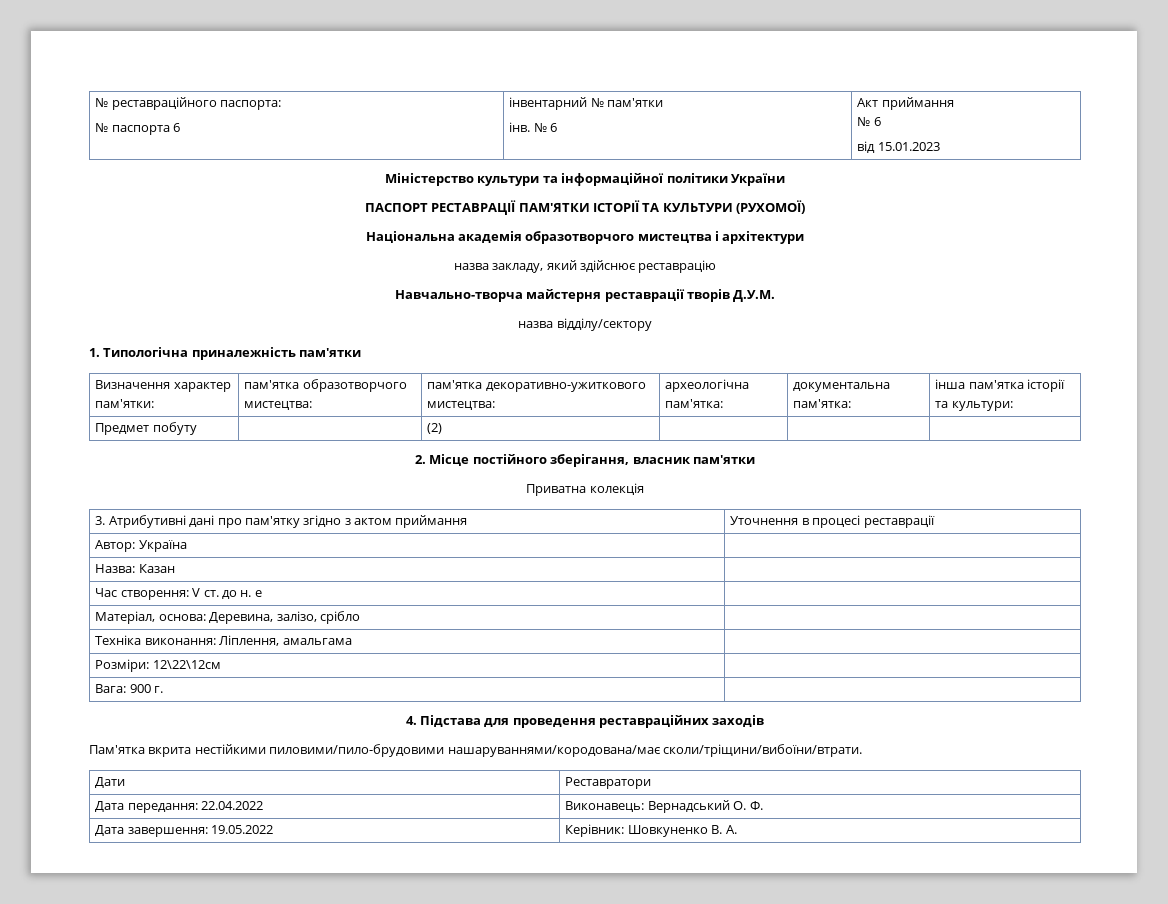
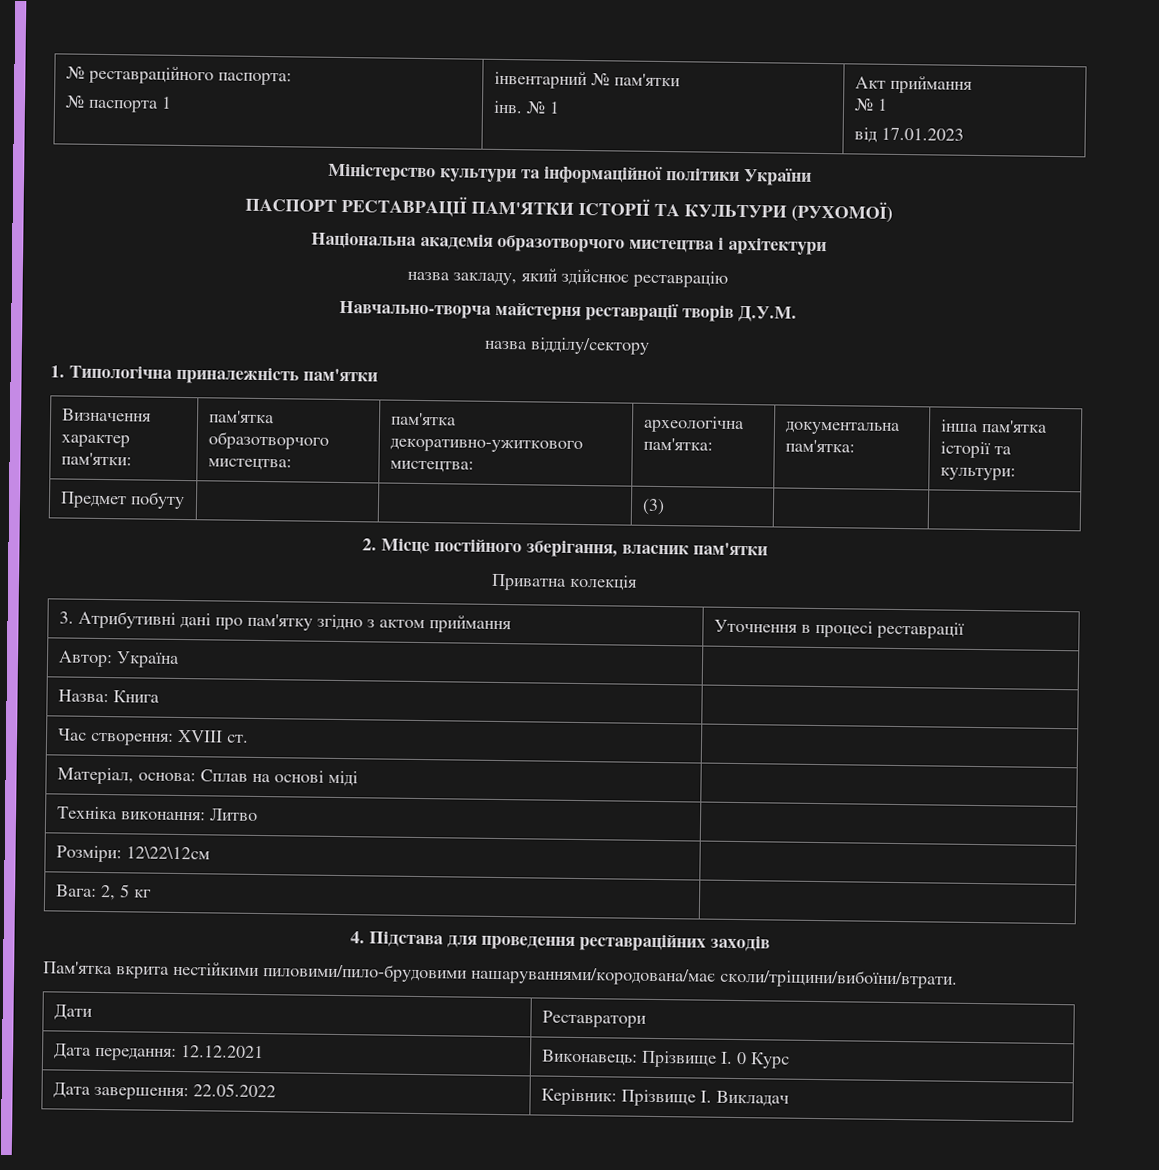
  № реставраційного паспорта:
- № паспорта 6 | інвентарний № пам'ятки
- інв. № 6 | Акт приймання
- № 6
- від 15.01.2023
+ № паспорта 1 | інвентарний № пам'ятки
+ інв. № 1 | Акт приймання
+ № 1
+ від 17.01.2023
- Предмет побуту | | (2) | | |
+ Предмет побуту | | | (3) | |
- Назва: Казан |
+ Назва: Книга |
- Час створення: V ст. до н. е |
+ Час створення: XVIII ст. |
- Матеріал, основа: Деревина, залізо, срібло |
+ Матеріал, основа: Сплав на основі міді |
- Техніка виконання: Ліплення, амальгама |
+ Техніка виконання: Литво |
- Вага: 900 г. |
+ Вага: 2, 5 кг |
- Дата передання: 22.04.2022 | Виконавець: Вернадський О. Ф.
+ Дата передання: 12.12.2021 | Виконавець: Прізвище І. 0 Курс
- Дата завершення: 19.05.2022 | Керівник: Шовкуненко В. А.
+ Дата завершення: 22.05.2022 | Керівник: Прізвище І. Викладач

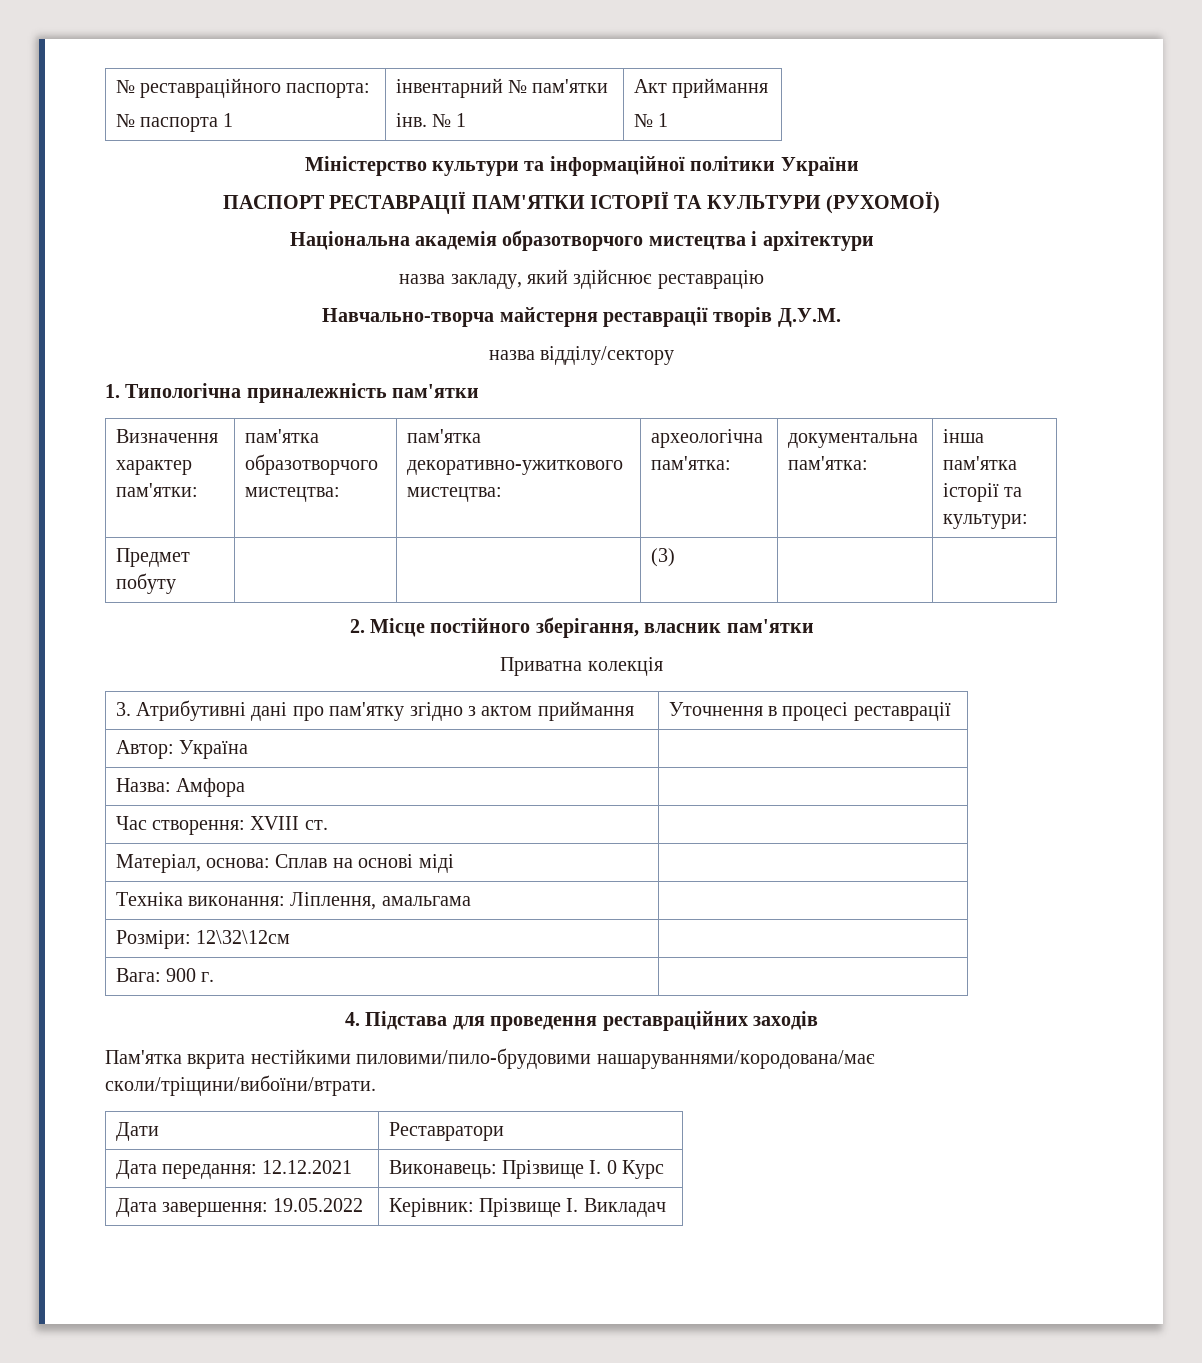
  № реставраційного паспорта:
  № паспорта 1 | інвентарний № пам'ятки
  інв. № 1 | Акт приймання
  № 1
- від 17.01.2023
- Назва: Книга |
+ Назва: Амфора |
- Техніка виконання: Литво |
+ Техніка виконання: Ліплення, амальгама |
- Розміри: 12\22\12см |
+ Розміри: 12\32\12см |
- Вага: 2, 5 кг |
+ Вага: 900 г. |
- Дата завершення: 22.05.2022 | Керівник: Прізвище І. Викладач
+ Дата завершення: 19.05.2022 | Керівник: Прізвище І. Викладач

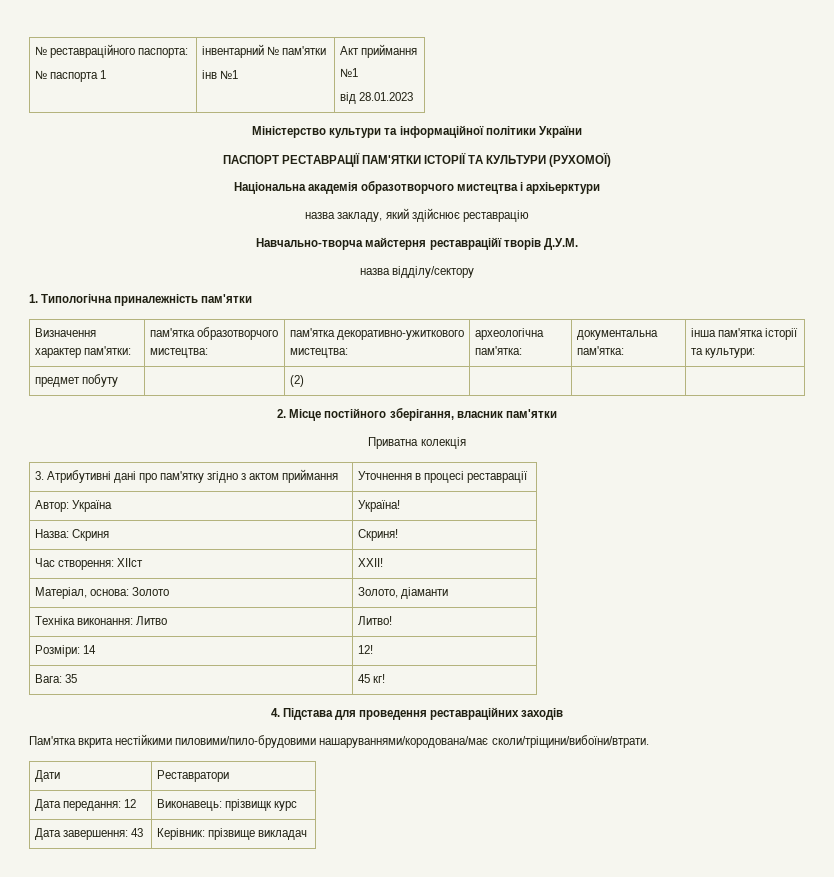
  № реставраційного паспорта:
  № паспорта 1 | інвентарний № пам'ятки
- інв. № 1 | Акт приймання
- № 1
+ інв №1 | Акт приймання
+ №1
+ від 28.01.2023
- Національна академія образотворчого мистецтва і архітектури
+ Національна академія образотворчого мистецтва і архіьерктури
- Навчально-творча майстерня реставрації творів Д.У.М.
+ Навчально-творча майстерня реставраційї творів Д.У.М.
- Предмет побуту | | | (3) | |
+ предмет побуту | | (2) | | |
- Автор: Україна |
+ Автор: Україна | Україна!
- Назва: Амфора |
+ Назва: Скриня | Скриня!
- Час створення: XVIII ст. |
+ Час створення: XIIст | ХХІІ!
- Матеріал, основа: Сплав на основі міді |
+ Матеріал, основа: Золото | Золото, діаманти
- Техніка виконання: Ліплення, амальгама |
+ Техніка виконання: Литво | Литво!
- Розміри: 12\32\12см |
+ Розміри: 14 | 12!
- Вага: 900 г. |
+ Вага: 35 | 45 кг!
- Дата передання: 12.12.2021 | Виконавець: Прізвище І. 0 Курс
+ Дата передання: 12 | Виконавець: прізвищк курс
- Дата завершення: 19.05.2022 | Керівник: Прізвище І. Викладач
+ Дата завершення: 43 | Керівник: прізвище викладач

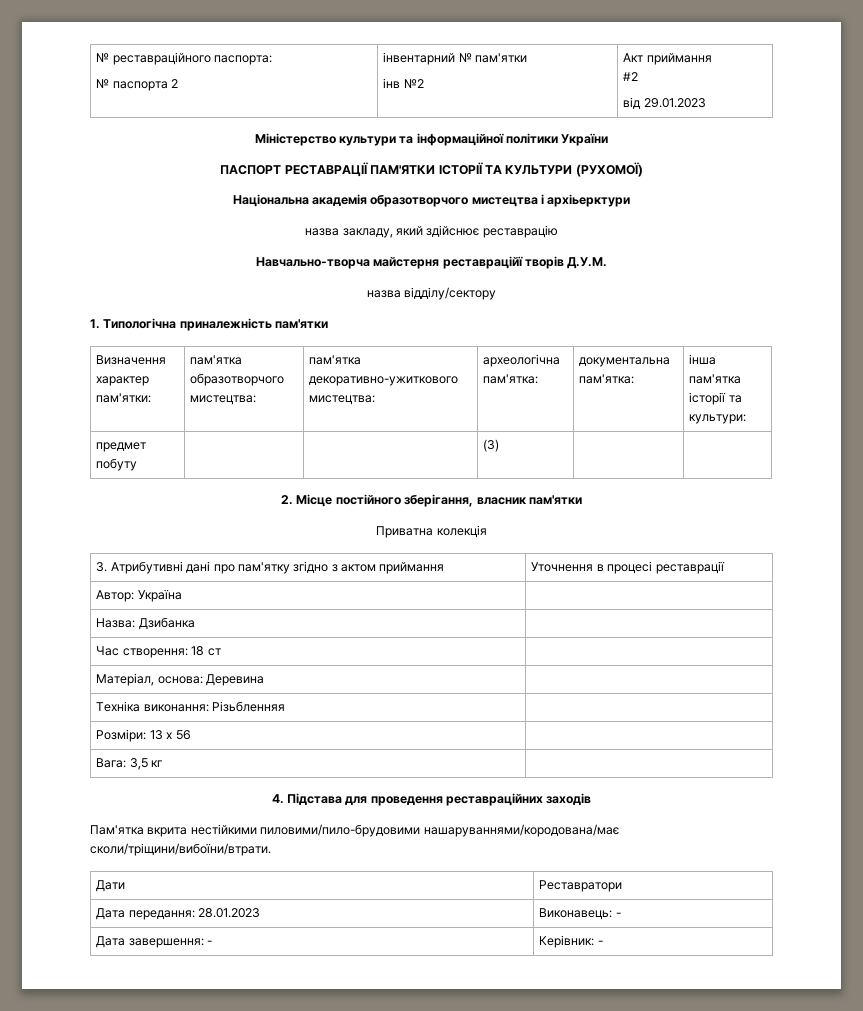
  № реставраційного паспорта:
- № паспорта 1 | інвентарний № пам'ятки
- інв №1 | Акт приймання
- №1
- від 28.01.2023
+ № паспорта 2 | інвентарний № пам'ятки
+ інв №2 | Акт приймання
+ #2
+ від 29.01.2023
- предмет побуту | | (2) | | |
+ предмет побуту | | | (3) | |
- Автор: Україна | Україна!
+ Автор: Україна |
- Назва: Скриня | Скриня!
+ Назва: Дзибанка |
- Час створення: XIIст | ХХІІ!
+ Час створення: 18 ст |
- Матеріал, основа: Золото | Золото, діаманти
+ Матеріал, основа: Деревина |
- Техніка виконання: Литво | Литво!
+ Техніка виконання: Різьбленняя |
- Розміри: 14 | 12!
- Вага: 35 | 45 кг!
+ Розміри: 13 х 56 |
+ Вага: 3,5 кг |
- Дата передання: 12 | Виконавець: прізвищк курс
+ Дата передання: 28.01.2023 | Виконавець: -
- Дата завершення: 43 | Керівник: прізвище викладач
+ Дата завершення: - | Керівник: -

